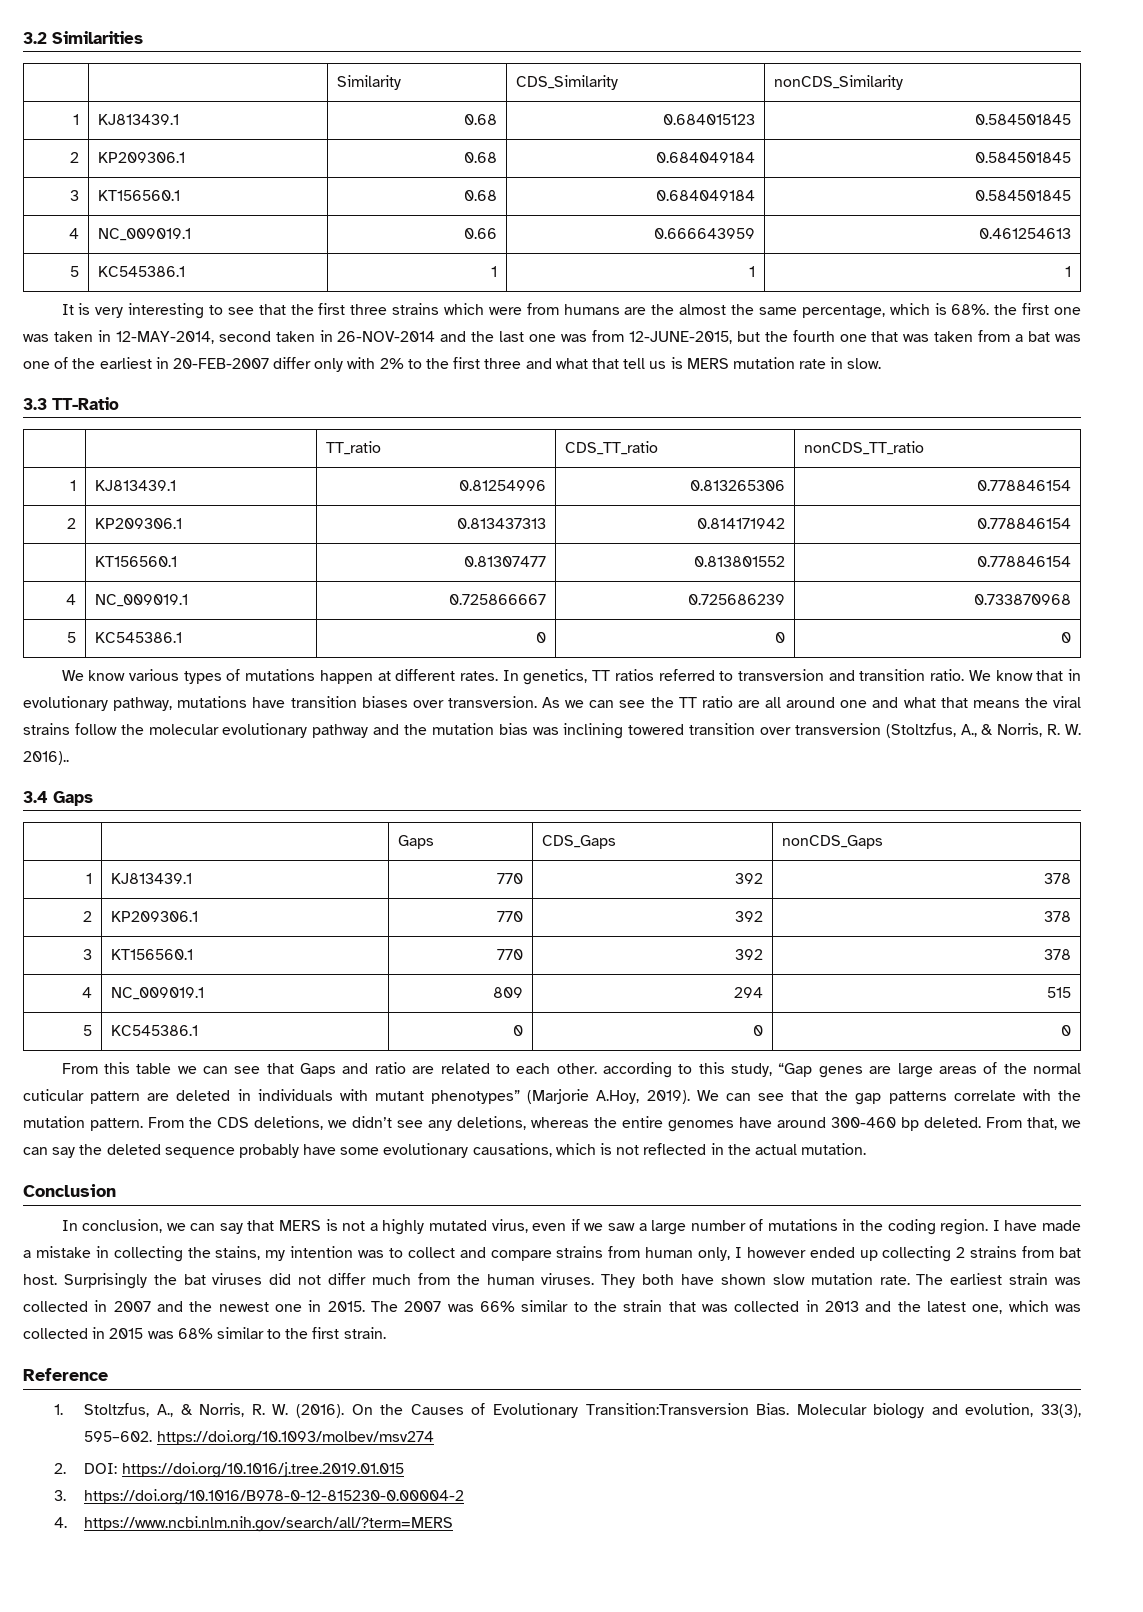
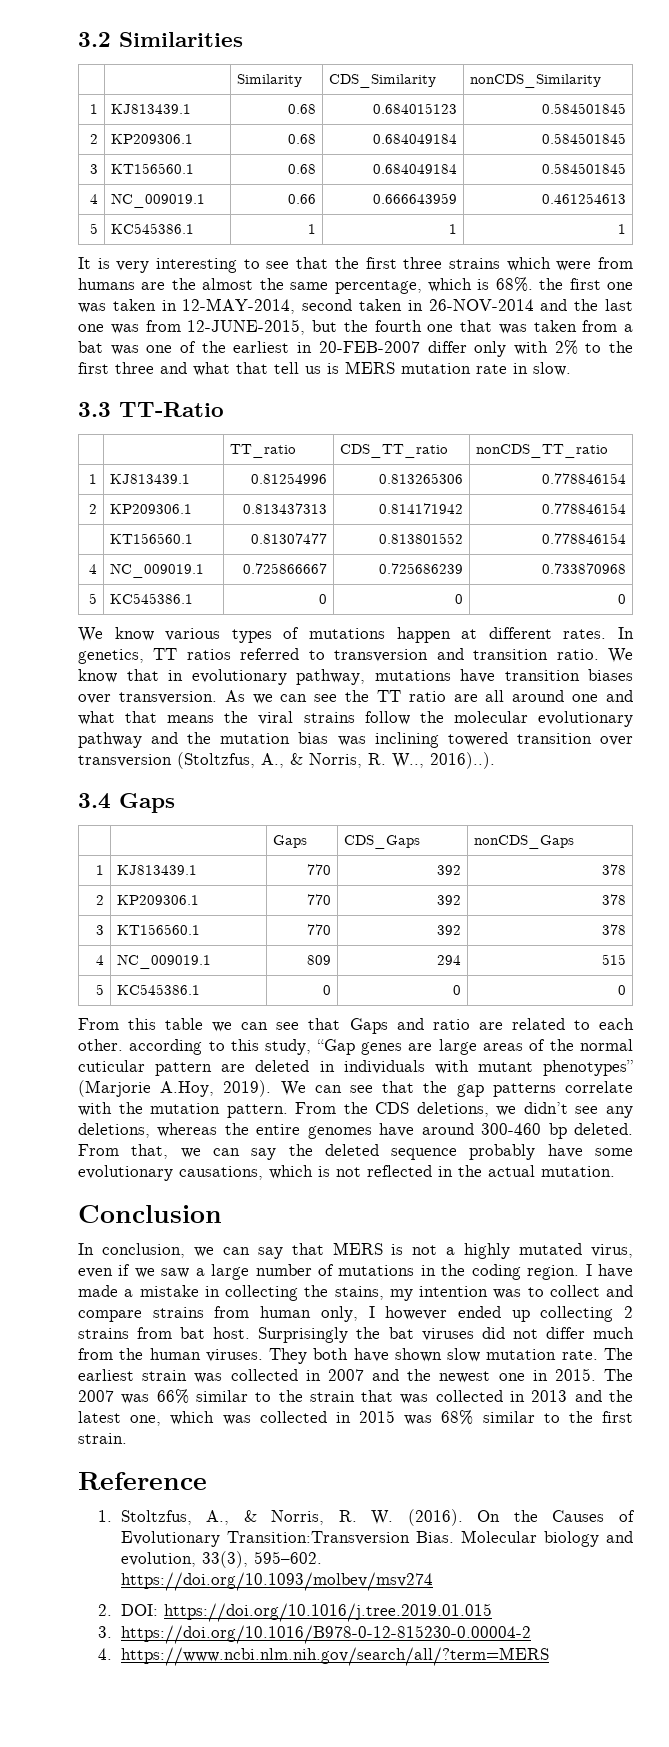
- As we can see the TT ratio are all around one and what that means the viral strains follow the molecular evolutionary pathway and the mutation bias was inclining towered transition over transversion (Stoltzfus, A., & Norris, R. W. 2016)..
+ As we can see the TT ratio are all around one and what that means the viral strains follow the molecular evolutionary pathway and the mutation bias was inclining towered transition over transversion (Stoltzfus, A., & Norris, R. W.., 2016)..).

